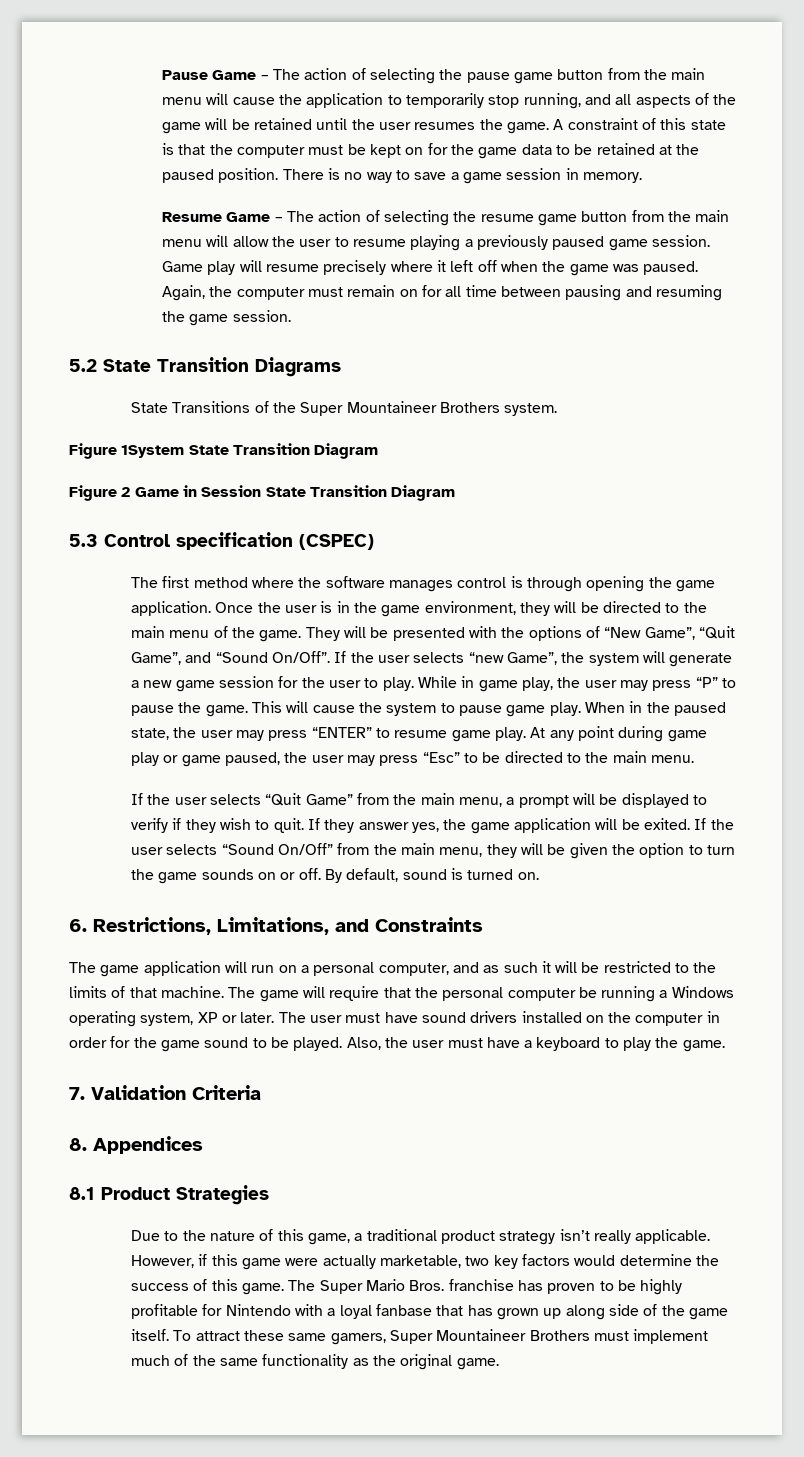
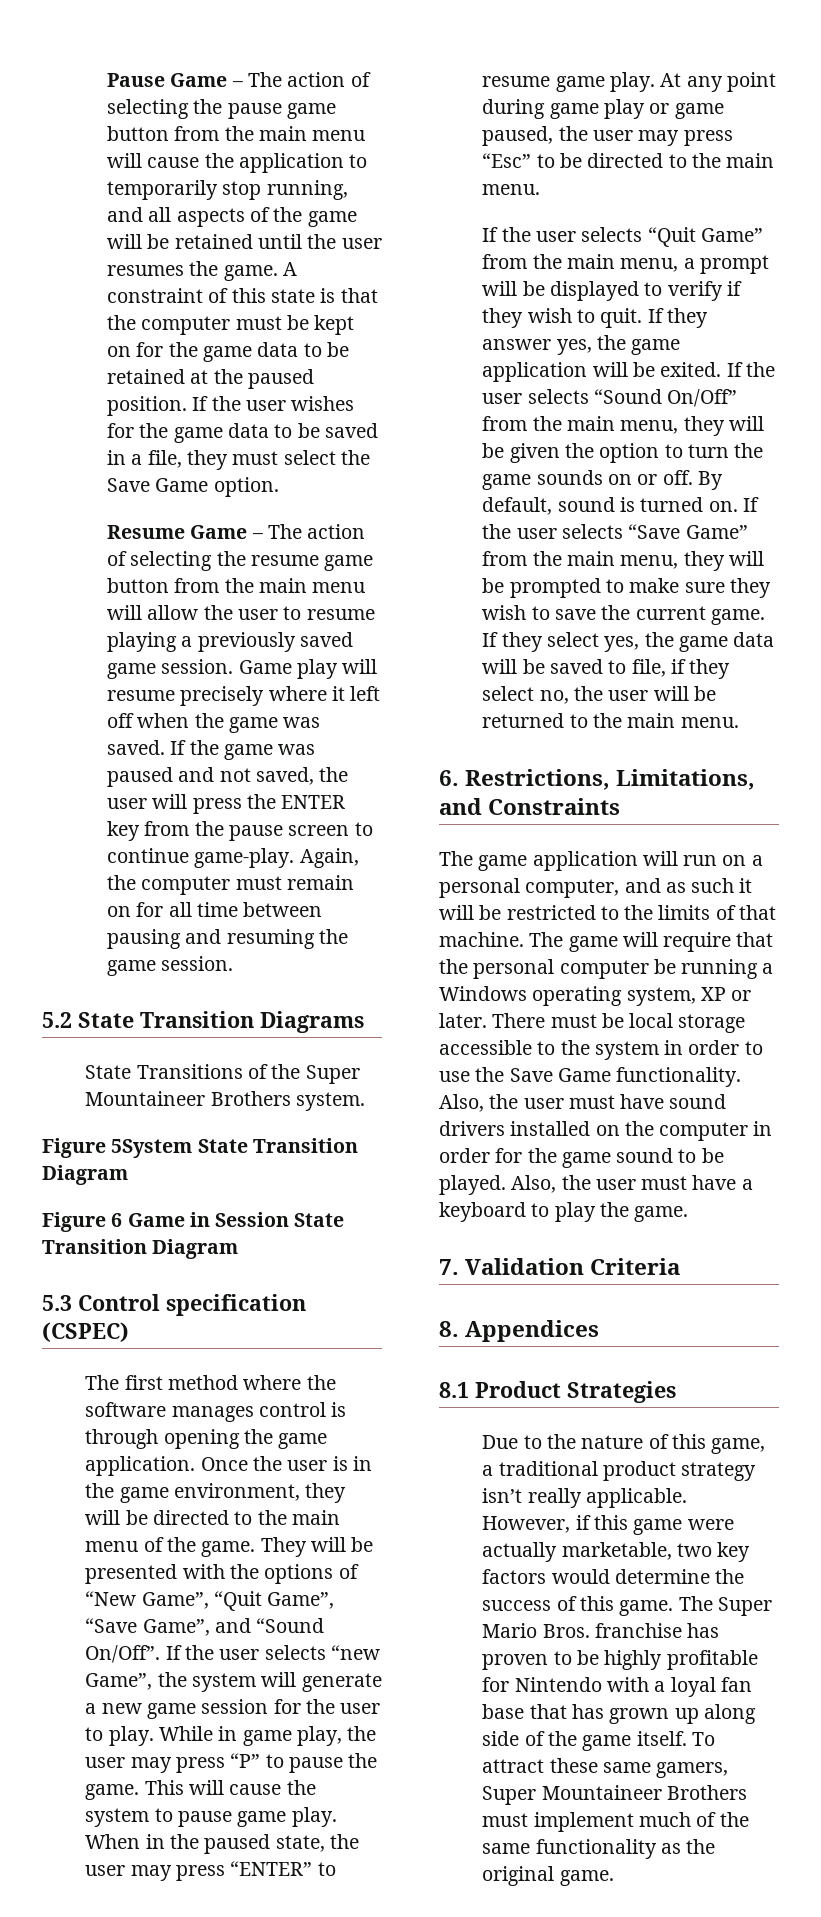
- There is no way to save a game session in memory.
+ If the user wishes for the game data to be saved in a file, they must select the Save Game option.
- Resume Game – The action of selecting the resume game button from the main menu will allow the user to resume playing a previously paused game session.
+ Resume Game – The action of selecting the resume game button from the main menu will allow the user to resume playing a previously saved game session.
- Game play will resume precisely where it left off when the game was paused.
+ Game play will resume precisely where it left off when the game was saved. If the game was paused and not saved, the user will press the ENTER key from the pause screen to continue game-play.
- Figure 1System State Transition Diagram
+ Figure 5System State Transition Diagram
- Figure 2 Game in Session State Transition Diagram
+ Figure 6 Game in Session State Transition Diagram
- They will be presented with the options of “New Game”, “Quit Game”, and “Sound On/Off”.
+ They will be presented with the options of “New Game”, “Quit Game”, “Save Game”, and “Sound On/Off”.
+ If the user selects “Save Game” from the main menu, they will be prompted to make sure they wish to save the current game. If they select yes, the game data will be saved to file, if they select no, the user will be returned to the main menu.
- The user must have sound drivers installed on the computer in order for the game sound to be played.
+ There must be local storage accessible to the system in order to use the Save Game functionality. Also, the user must have sound drivers installed on the computer in order for the game sound to be played.
- The Super Mario Bros. franchise has proven to be highly profitable for Nintendo with a loyal fanbase that has grown up along side of the game itself.
+ The Super Mario Bros. franchise has proven to be highly profitable for Nintendo with a loyal fan base that has grown up along side of the game itself.

